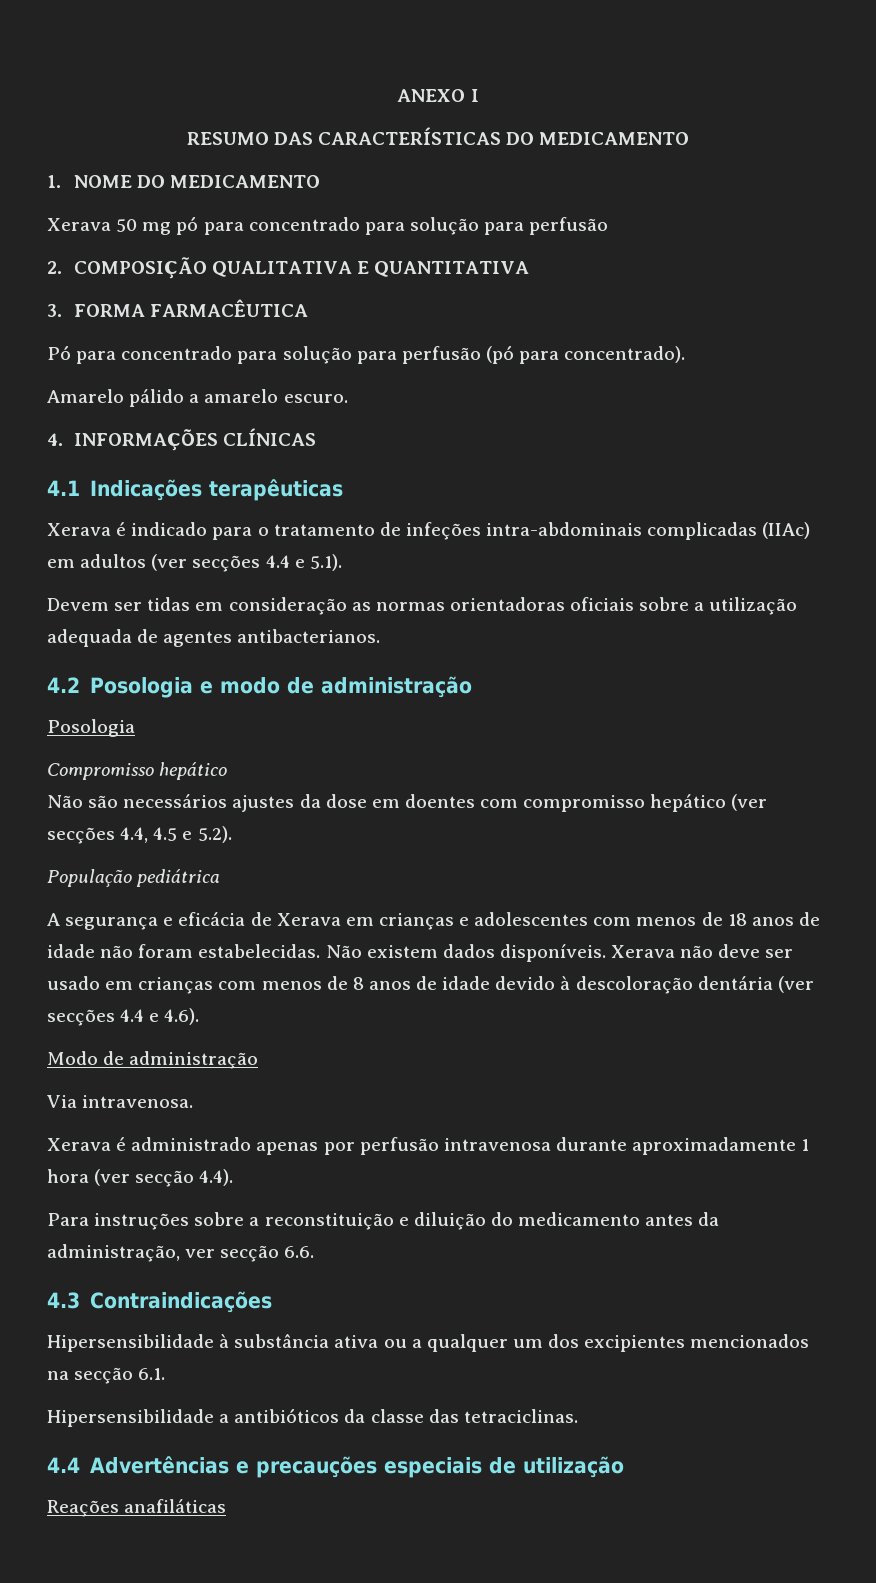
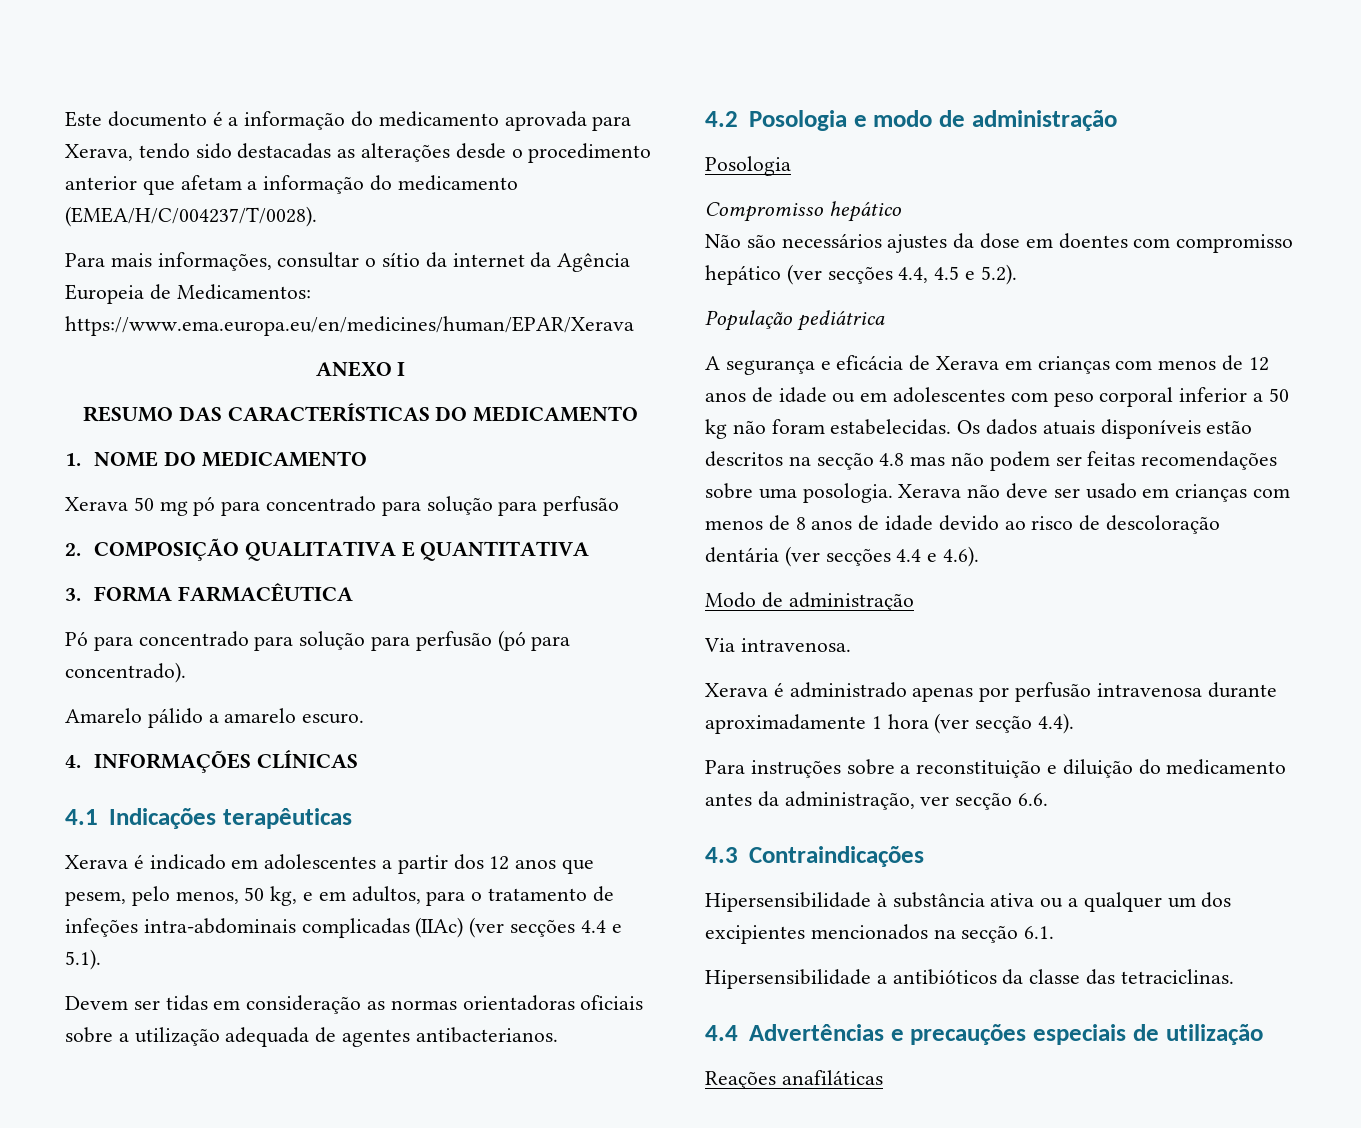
+ Este documento é a informação do medicamento aprovada para Xerava, tendo sido destacadas as alterações desde o procedimento anterior que afetam a informação do medicamento (EMEA/H/C/004237/T/0028).
+ Para mais informações, consultar o sítio da internet da Agência Europeia de Medicamentos: https://www.ema.europa.eu/en/medicines/human/EPAR/Xerava
- Xerava é indicado para o tratamento de infeções intra-abdominais complicadas (IIAc) em adultos (ver secções 4.4 e 5.1).
+ Xerava é indicado em adolescentes a partir dos 12 anos que pesem, pelo menos, 50 kg, e em adultos, para o tratamento de infeções intra-abdominais complicadas (IIAc) (ver secções 4.4 e 5.1).
- A segurança e eficácia de Xerava em crianças e adolescentes com menos de 18 anos de idade não foram estabelecidas. Não existem dados disponíveis.
+ A segurança e eficácia de Xerava em crianças com menos de 12 anos de idade ou em adolescentes com peso corporal inferior a 50 kg não foram estabelecidas. Os dados atuais disponíveis estão descritos na secção 4.8 mas não podem ser feitas recomendações sobre uma posologia.
- Xerava não deve ser usado em crianças com menos de 8 anos de idade devido à descoloração dentária (ver secções 4.4 e 4.6).
+ Xerava não deve ser usado em crianças com menos de 8 anos de idade devido ao risco de descoloração dentária (ver secções 4.4 e 4.6).

